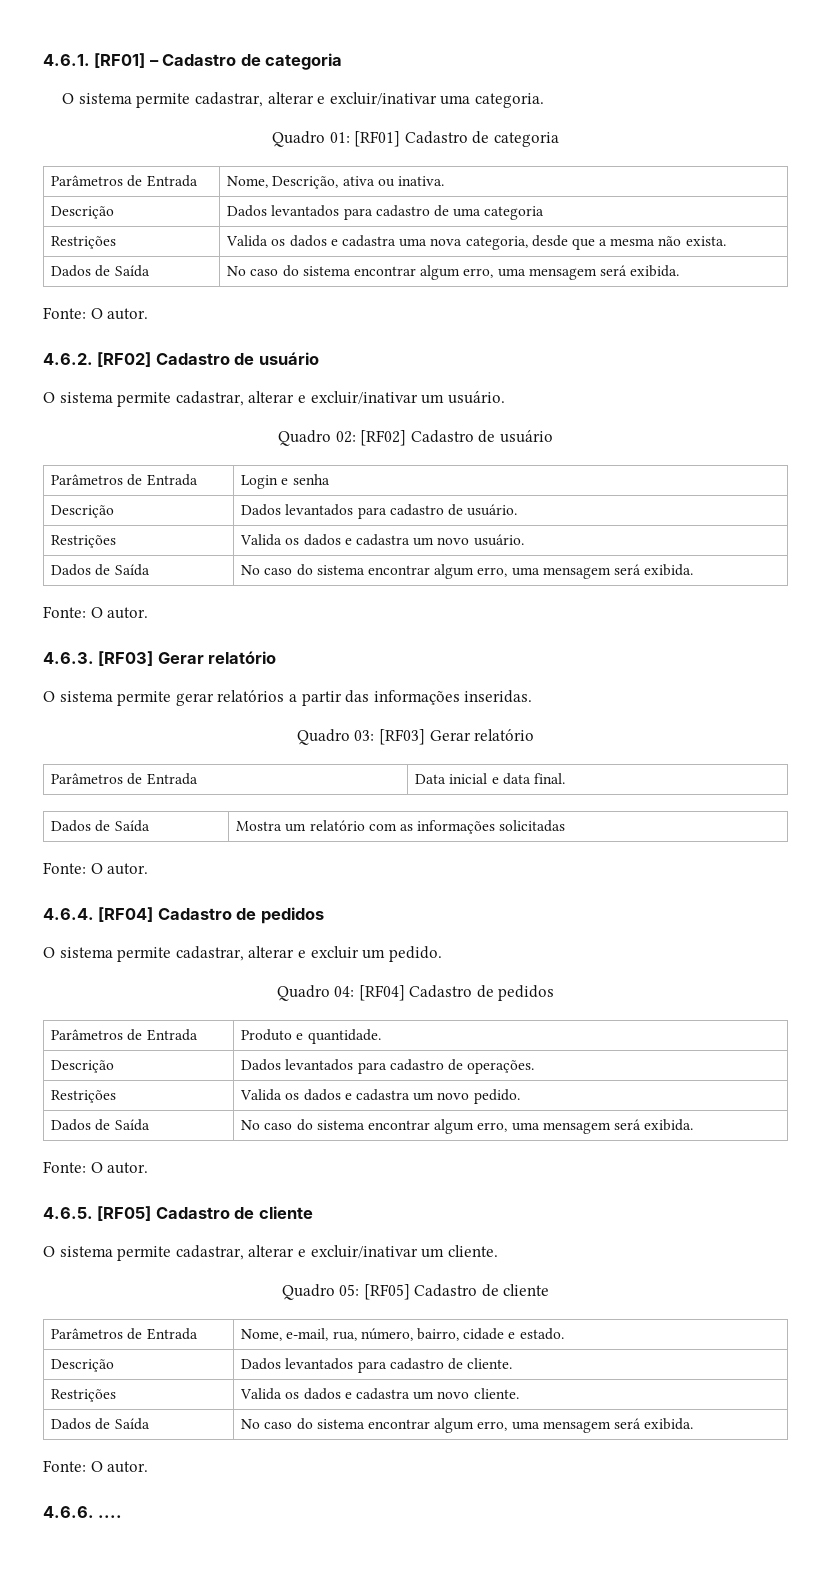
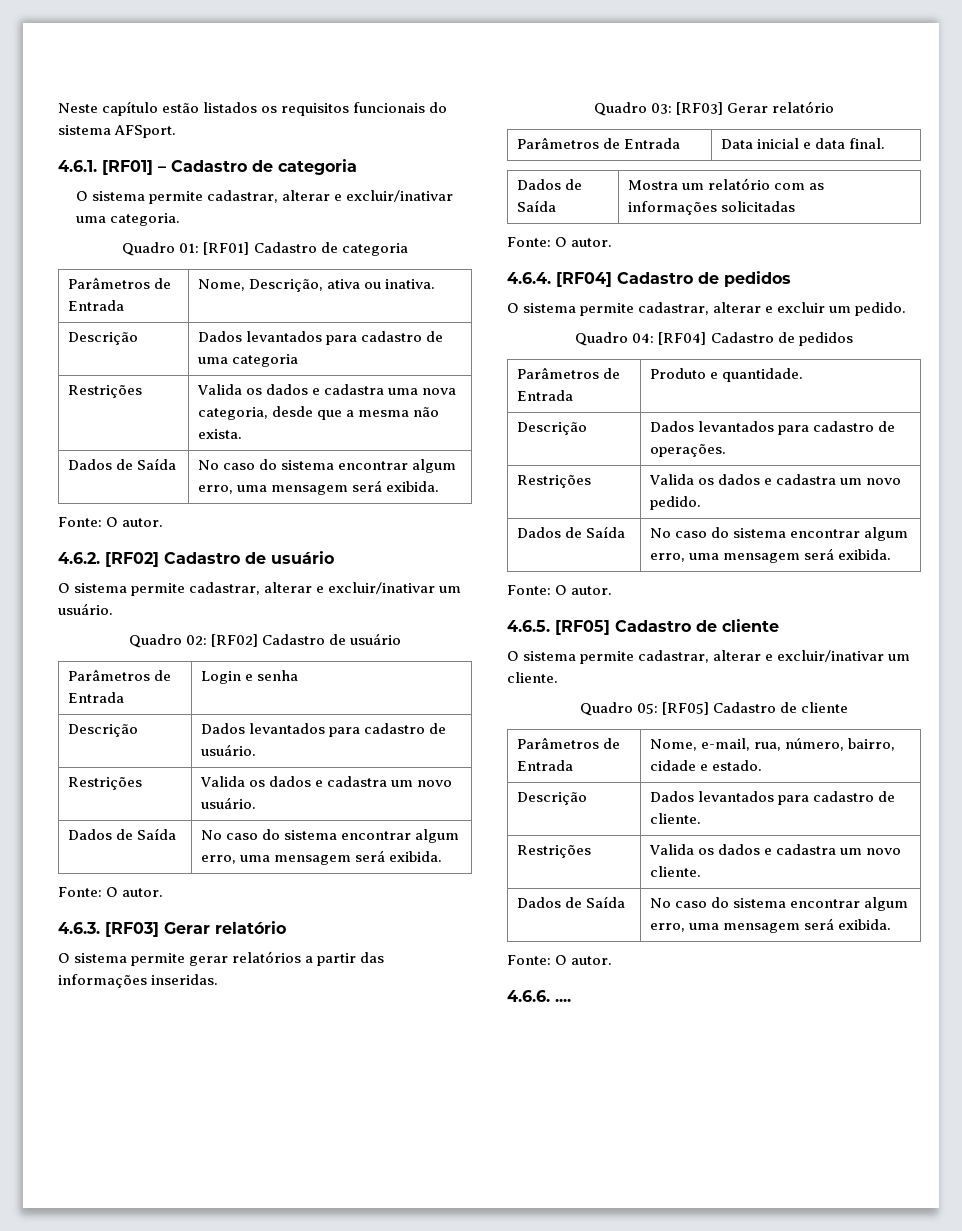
+ Neste capítulo estão listados os requisitos funcionais do sistema AFSport.

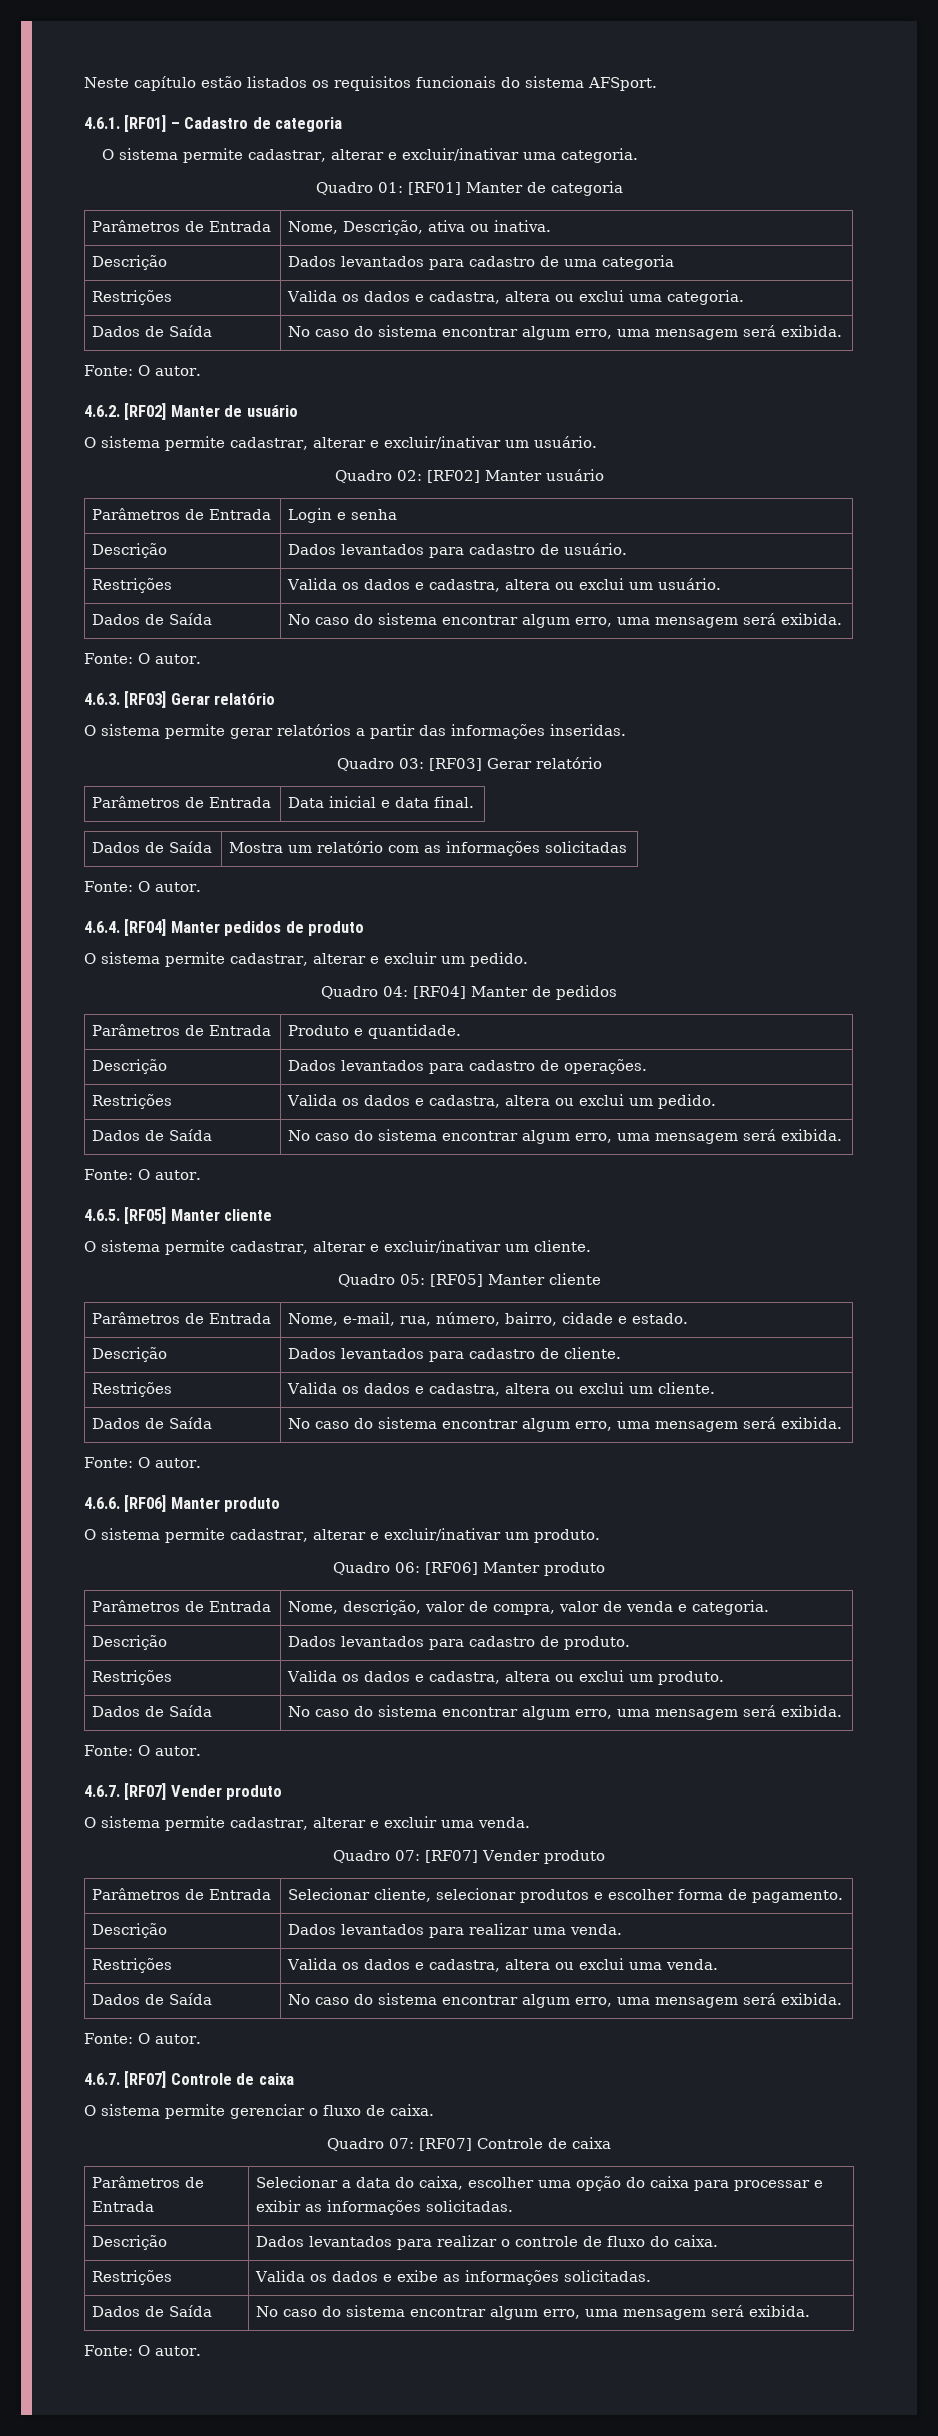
- Quadro 01: [RF01] Cadastro de categoria
+ Quadro 01: [RF01] Manter de categoria
- Restrições | Valida os dados e cadastra uma nova categoria, desde que a mesma não exista.
+ Restrições | Valida os dados e cadastra, altera ou exclui uma categoria.
- 4.6.2. [RF02] Cadastro de usuário
+ 4.6.2. [RF02] Manter de usuário
- Quadro 02: [RF02] Cadastro de usuário
+ Quadro 02: [RF02] Manter usuário
- Restrições | Valida os dados e cadastra um novo usuário.
+ Restrições | Valida os dados e cadastra, altera ou exclui um usuário.
- 4.6.4. [RF04] Cadastro de pedidos
+ 4.6.4. [RF04] Manter pedidos de produto
- Quadro 04: [RF04] Cadastro de pedidos
+ Quadro 04: [RF04] Manter de pedidos
- Restrições | Valida os dados e cadastra um novo pedido.
+ Restrições | Valida os dados e cadastra, altera ou exclui um pedido.
- 4.6.5. [RF05] Cadastro de cliente
+ 4.6.5. [RF05] Manter cliente
- Quadro 05: [RF05] Cadastro de cliente
+ Quadro 05: [RF05] Manter cliente
- Restrições | Valida os dados e cadastra um novo cliente.
+ Restrições | Valida os dados e cadastra, altera ou exclui um cliente.
- 4.6.6. ....
+ 4.6.6. [RF06] Manter produto
+ O sistema permite cadastrar, alterar e excluir/inativar um produto.
+ Quadro 06: [RF06] Manter produto
+ Parâmetros de Entrada | Nome, descrição, valor de compra, valor de venda e categoria.
+ Descrição | Dados levantados para cadastro de produto.
+ Restrições | Valida os dados e cadastra, altera ou exclui um produto.
+ Dados de Saída | No caso do sistema encontrar algum erro, uma mensagem será exibida.
+ Fonte: O autor.
+ 4.6.7. [RF07] Vender produto
+ O sistema permite cadastrar, alterar e excluir uma venda.
+ Quadro 07: [RF07] Vender produto
+ Parâmetros de Entrada | Selecionar cliente, selecionar produtos e escolher forma de pagamento.
+ Descrição | Dados levantados para realizar uma venda.
+ Restrições | Valida os dados e cadastra, altera ou exclui uma venda.
+ Dados de Saída | No caso do sistema encontrar algum erro, uma mensagem será exibida.
+ Fonte: O autor.
+ 4.6.7. [RF07] Controle de caixa
+ O sistema permite gerenciar o fluxo de caixa.
+ Quadro 07: [RF07] Controle de caixa
+ Parâmetros de Entrada | Selecionar a data do caixa, escolher uma opção do caixa para processar e exibir as informações solicitadas.
+ Descrição | Dados levantados para realizar o controle de fluxo do caixa.
+ Restrições | Valida os dados e exibe as informações solicitadas.
+ Dados de Saída | No caso do sistema encontrar algum erro, uma mensagem será exibida.
+ Fonte: O autor.

